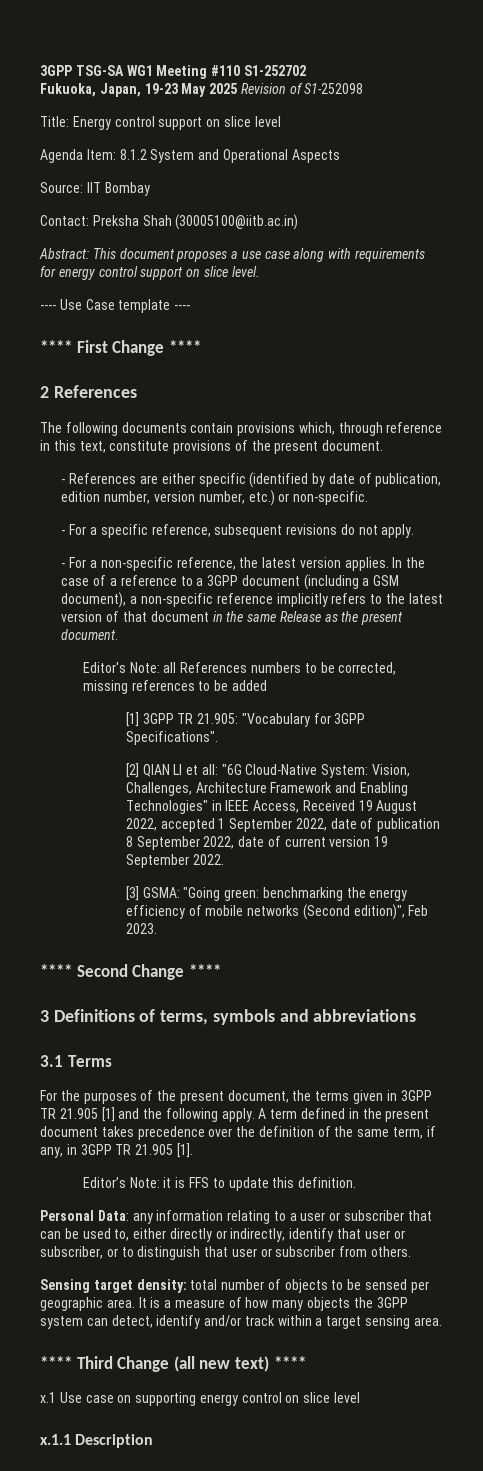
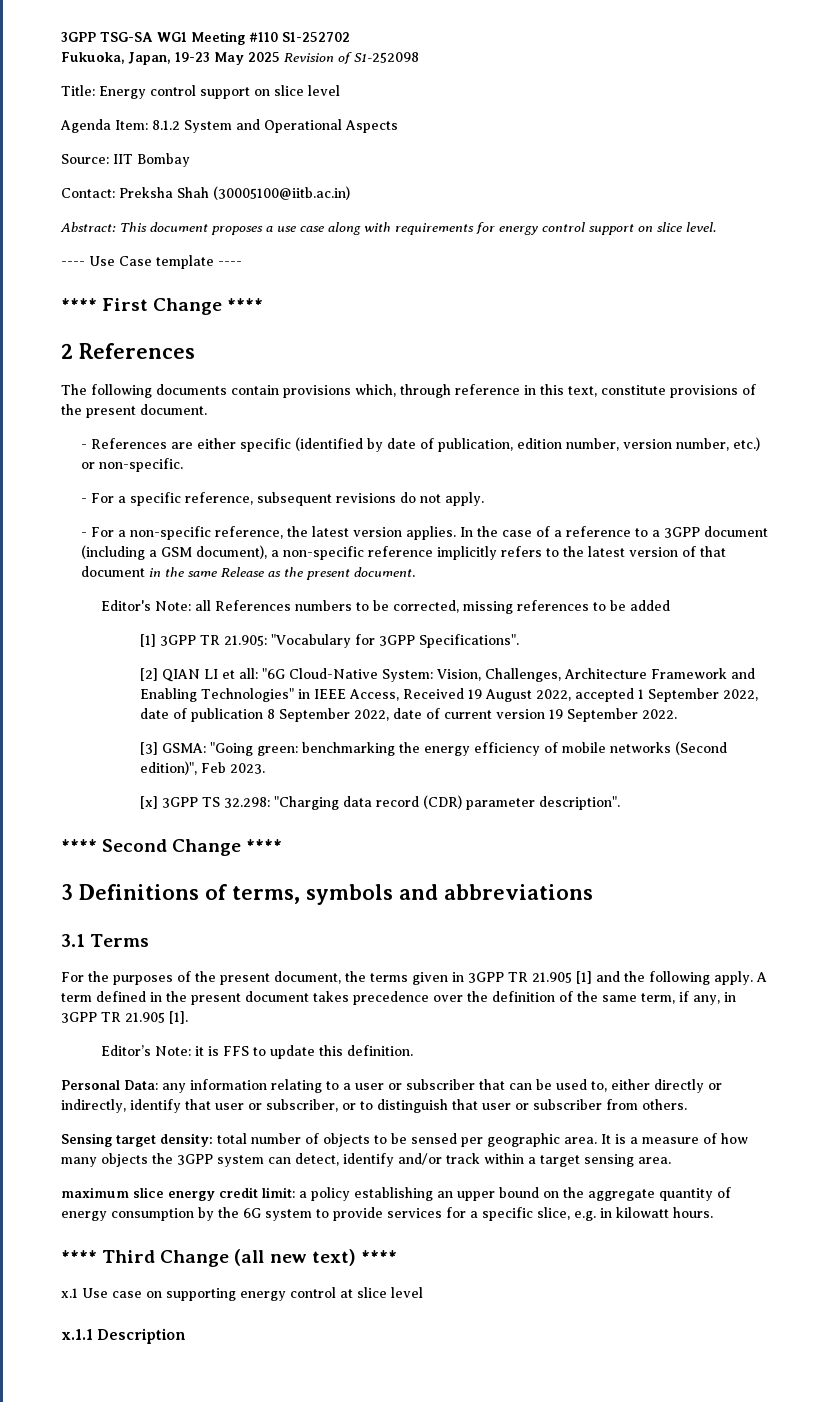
+ [x] 3GPP TS 32.298: "Charging data record (CDR) parameter description".
+ maximum slice energy credit limit: a policy establishing an upper bound on the aggregate quantity of energy consumption by the 6G system to provide services for a specific slice, e.g. in kilowatt hours.
- x.1 Use case on supporting energy control on slice level
+ x.1 Use case on supporting energy control at slice level

